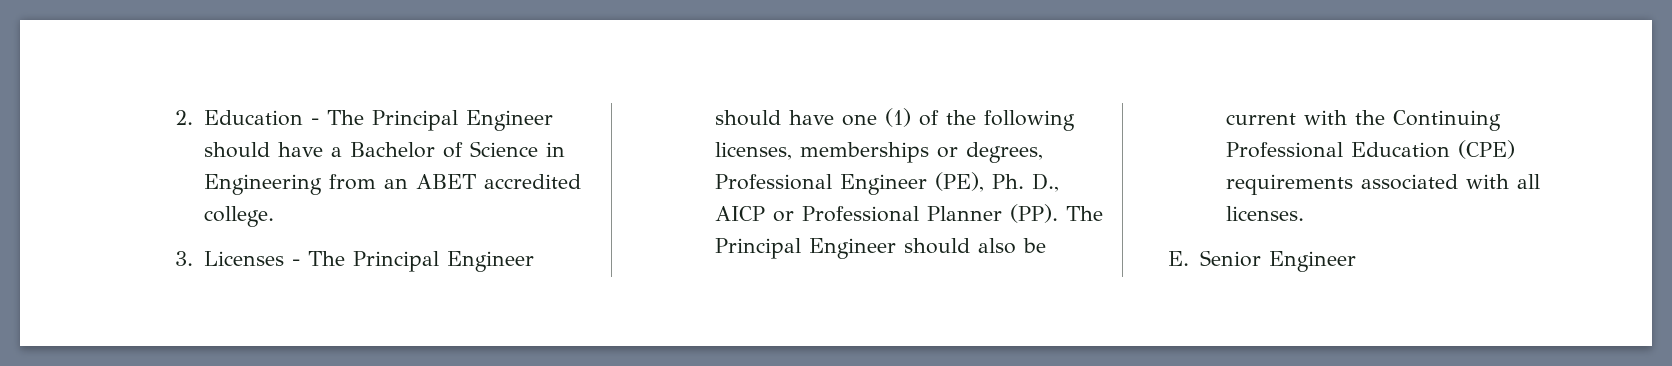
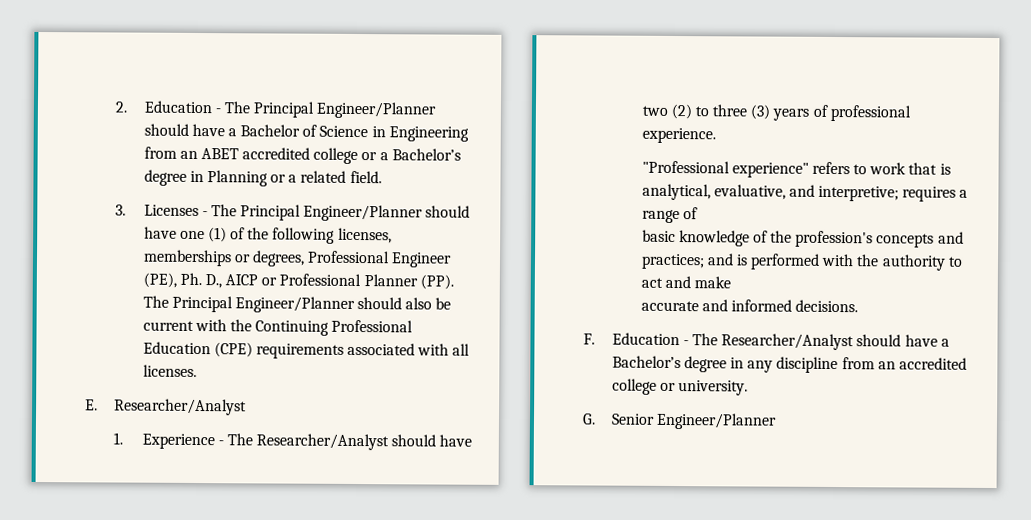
- 2. Education - The Principal Engineer should have a Bachelor of Science in Engineering from an ABET accredited college.
+ 2. Education - The Principal Engineer/Planner should have a Bachelor of Science in Engineering from an ABET accredited college or a Bachelor’s degree in Planning or a related field.
- 3. Licenses - The Principal Engineer should have one (1) of the following licenses, memberships or degrees, Professional Engineer (PE), Ph. D., AICP or Professional Planner (PP). The Principal Engineer should also be current with the Continuing Professional Education (CPE) requirements associated with all licenses.
+ 3. Licenses - The Principal Engineer/Planner should have one (1) of the following licenses, memberships or degrees, Professional Engineer (PE), Ph. D., AICP or Professional Planner (PP). The Principal Engineer/Planner should also be current with the Continuing Professional Education (CPE) requirements associated with all licenses.
- E. Senior Engineer
+ E. Researcher/Analyst
+ 1. Experience - The Researcher/Analyst should have two (2) to three (3) years of professional experience.
+ "Professional experience" refers to work that is analytical, evaluative, and interpretive; requires a range of
+ basic knowledge of the profession's concepts and practices; and is performed with the authority to act and make
+ accurate and informed decisions.
+ F. Education - The Researcher/Analyst should have a Bachelor’s degree in any discipline from an accredited college or university.
+ G. Senior Engineer/Planner

